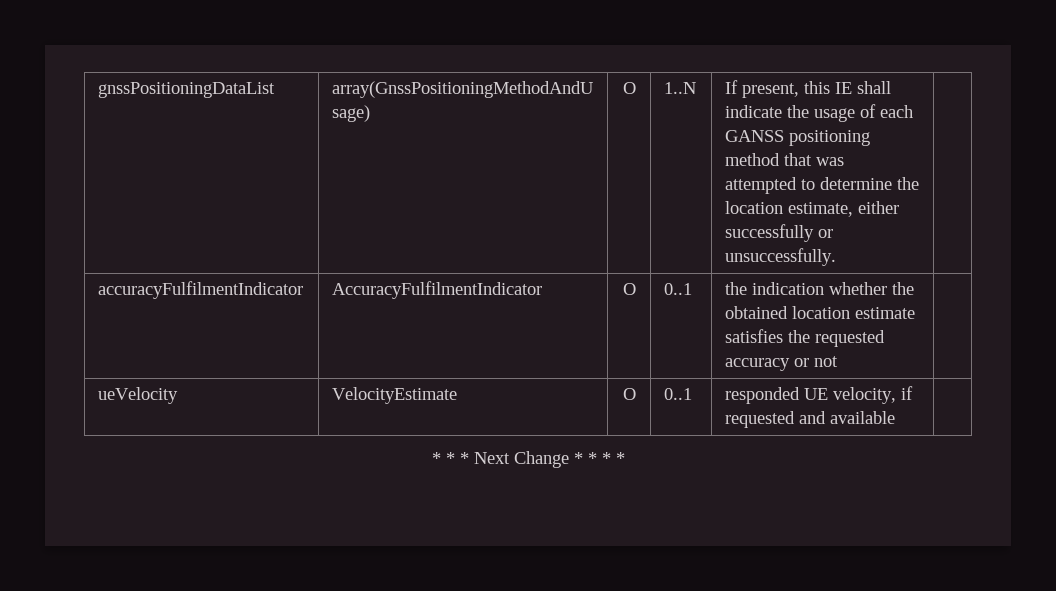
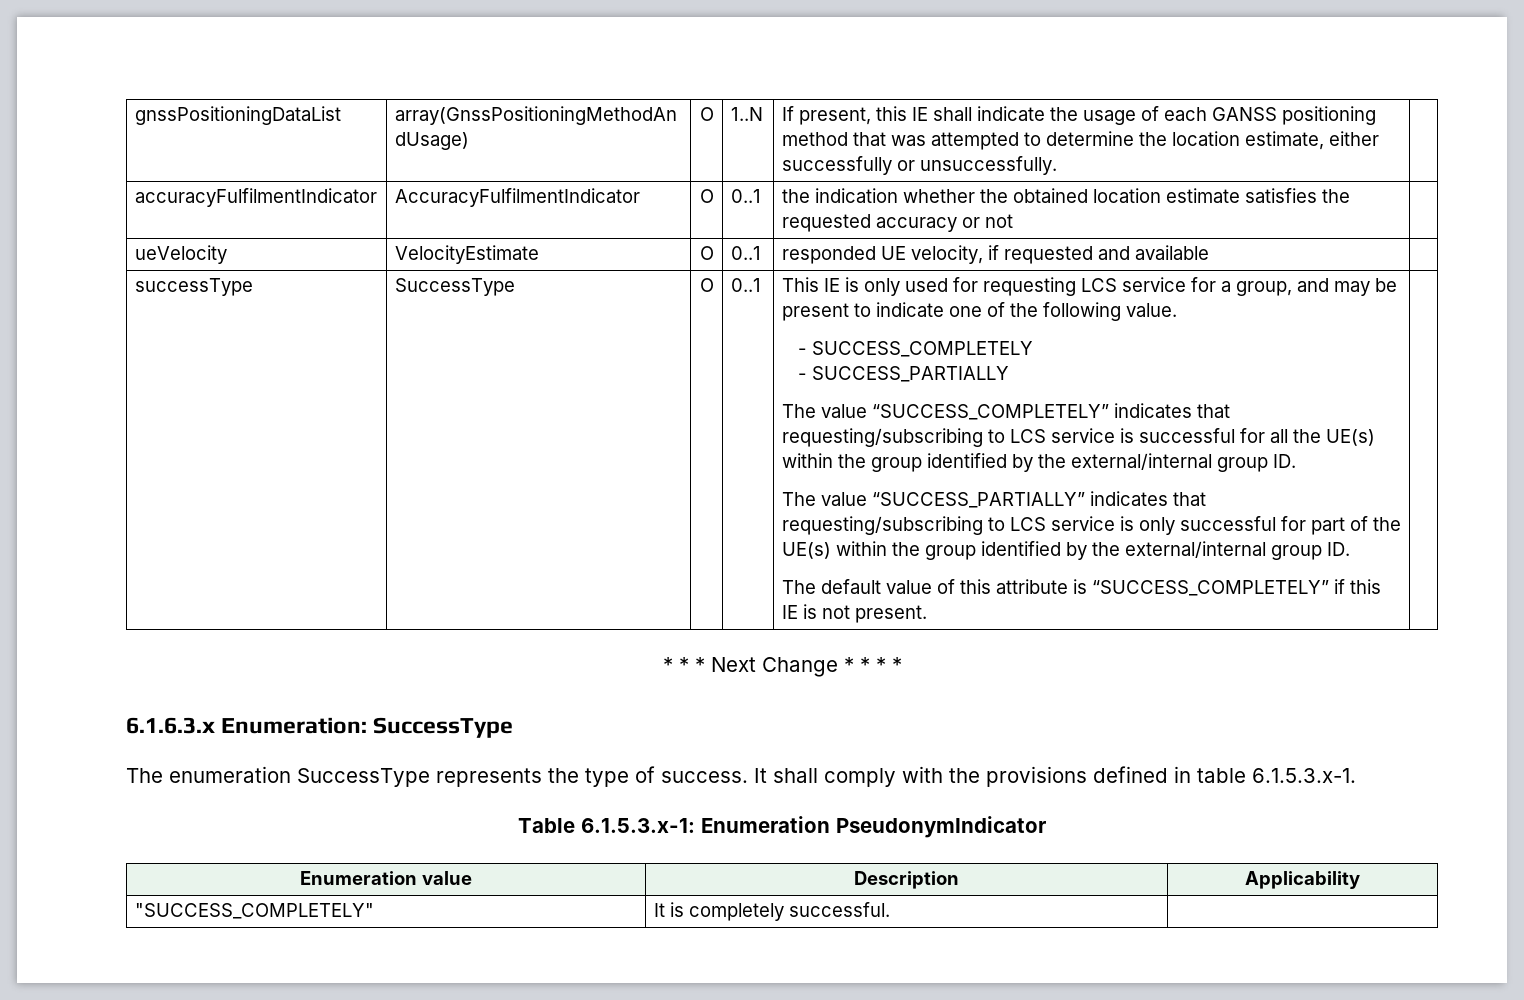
+ successType | SuccessType | O | 0..1 | This IE is only used for requesting LCS service for a group, and may be present to indicate one of the following value.
+ - SUCCESS_COMPLETELY
+ - SUCCESS_PARTIALLY
+ The value “SUCCESS_COMPLETELY” indicates that requesting/subscribing to LCS service is successful for all the UE(s) within the group identified by the external/internal group ID.
+ The value “SUCCESS_PARTIALLY” indicates that requesting/subscribing to LCS service is only successful for part of the UE(s) within the group identified by the external/internal group ID.
+ The default value of this attribute is “SUCCESS_COMPLETELY” if this IE is not present.
+ 6.1.6.3.x Enumeration: SuccessType
+ The enumeration SuccessType represents the type of success. It shall comply with the provisions defined in table 6.1.5.3.x-1.
+ Table 6.1.5.3.x-1: Enumeration PseudonymIndicator
+ Enumeration value | Description | Applicability
+ "SUCCESS_COMPLETELY" | It is completely successful. |

